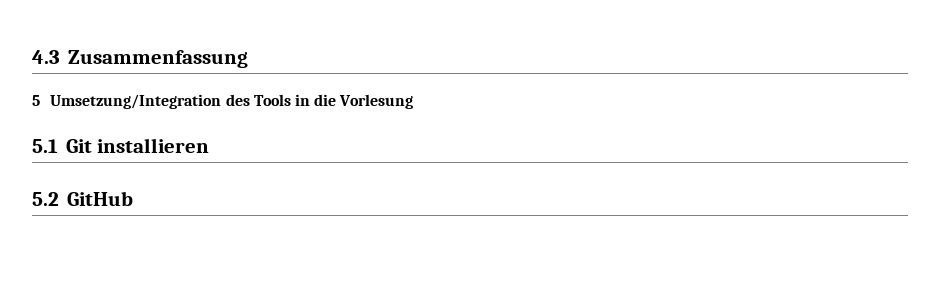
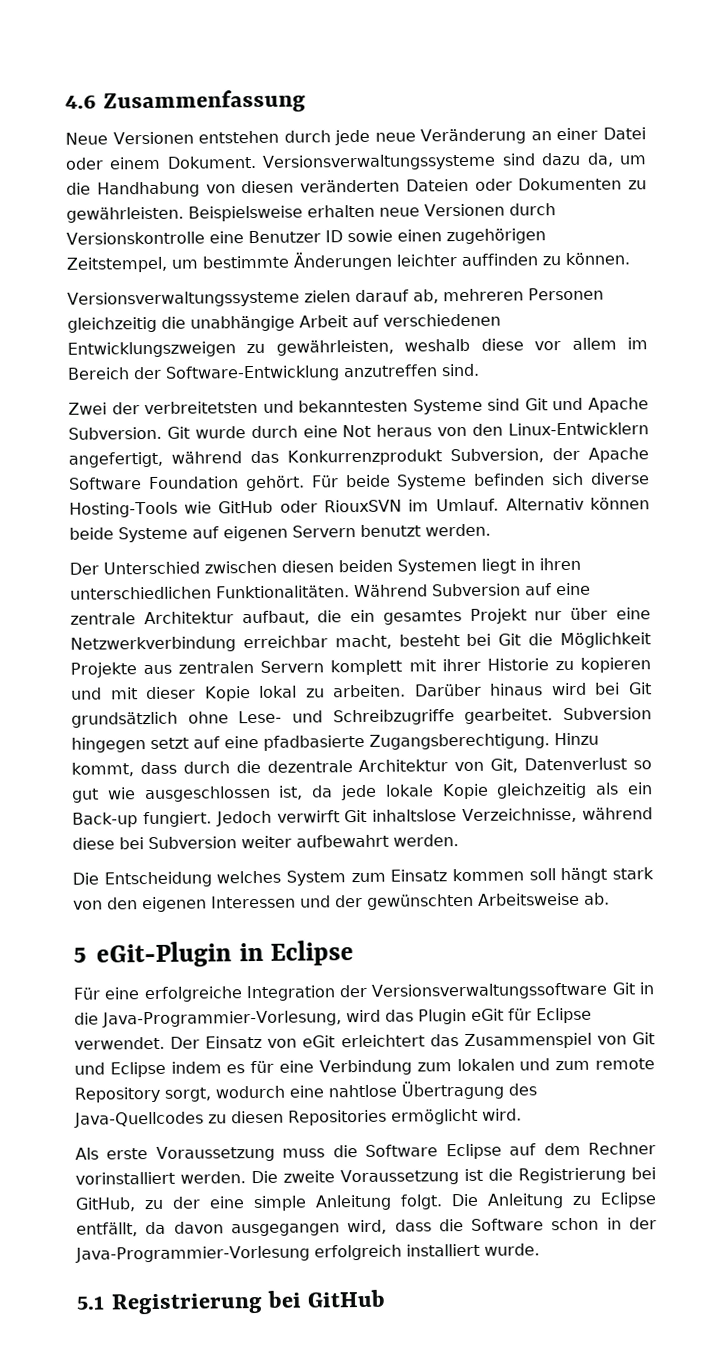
- 4.3 Zusammenfassung
+ 4.6 Zusammenfassung
- 5 Umsetzung/Integration des Tools in die Vorlesung
- 5.1 Git installieren
- 5.2 GitHub
+ Neue Versionen entstehen durch jede neue Veränderung an einer Datei oder einem Dokument. Versionsverwaltungssysteme sind dazu da, um die Handhabung von diesen veränderten Dateien oder Dokumenten zu gewährleisten. Beispielsweise erhalten neue Versionen durch Versionskontrolle eine Benutzer ID sowie einen zugehörigen Zeitstempel, um bestimmte Änderungen leichter auffinden zu können.
+ Versionsverwaltungssysteme zielen darauf ab, mehreren Personen gleichzeitig die unabhängige Arbeit auf verschiedenen Entwicklungszweigen zu gewährleisten, weshalb diese vor allem im Bereich der Software-Entwicklung anzutreffen sind.
+ Zwei der verbreitetsten und bekanntesten Systeme sind Git und Apache Subversion. Git wurde durch eine Not heraus von den Linux-Entwicklern angefertigt, während das Konkurrenzprodukt Subversion, der Apache Software Foundation gehört. Für beide Systeme befinden sich diverse Hosting-Tools wie GitHub oder RiouxSVN im Umlauf. Alternativ können beide Systeme auf eigenen Servern benutzt werden.
+ Der Unterschied zwischen diesen beiden Systemen liegt in ihren unterschiedlichen Funktionalitäten. Während Subversion auf eine zentrale Architektur aufbaut, die ein gesamtes Projekt nur über eine Netzwerkverbindung erreichbar macht, besteht bei Git die Möglichkeit Projekte aus zentralen Servern komplett mit ihrer Historie zu kopieren und mit dieser Kopie lokal zu arbeiten. Darüber hinaus wird bei Git grundsätzlich ohne Lese- und Schreibzugriffe gearbeitet. Subversion hingegen setzt auf eine pfadbasierte Zugangsberechtigung. Hinzu kommt, dass durch die dezentrale Architektur von Git, Datenverlust so gut wie ausgeschlossen ist, da jede lokale Kopie gleichzeitig als ein Back-up fungiert. Jedoch verwirft Git inhaltslose Verzeichnisse, während diese bei Subversion weiter aufbewahrt werden.
+ Die Entscheidung welches System zum Einsatz kommen soll hängt stark von den eigenen Interessen und der gewünschten Arbeitsweise ab.
+ 5 eGit-Plugin in Eclipse
+ Für eine erfolgreiche Integration der Versionsverwaltungssoftware Git in die Java-Programmier-Vorlesung, wird das Plugin eGit für Eclipse verwendet. Der Einsatz von eGit erleichtert das Zusammenspiel von Git und Eclipse indem es für eine Verbindung zum lokalen und zum remote Repository sorgt, wodurch eine nahtlose Übertragung des Java-Quellcodes zu diesen Repositories ermöglicht wird.
+ Als erste Voraussetzung muss die Software Eclipse auf dem Rechner vorinstalliert werden. Die zweite Voraussetzung ist die Registrierung bei GitHub, zu der eine simple Anleitung folgt. Die Anleitung zu Eclipse entfällt, da davon ausgegangen wird, dass die Software schon in der Java-Programmier-Vorlesung erfolgreich installiert wurde.
+ 5.1 Registrierung bei GitHub

